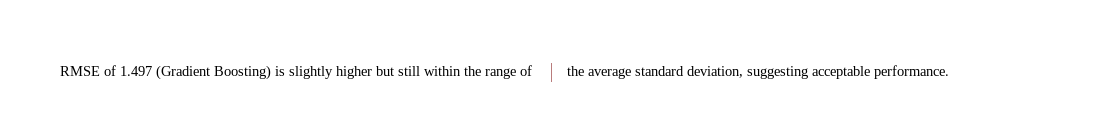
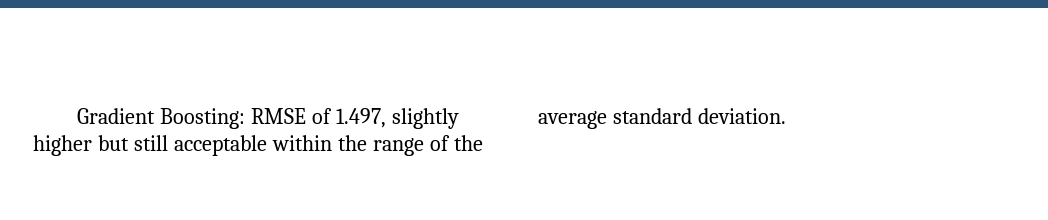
- RMSE of 1.497 (Gradient Boosting) is slightly higher but still within the range of the average standard deviation, suggesting acceptable performance.
+ Gradient Boosting: RMSE of 1.497, slightly higher but still acceptable within the range of the average standard deviation.

